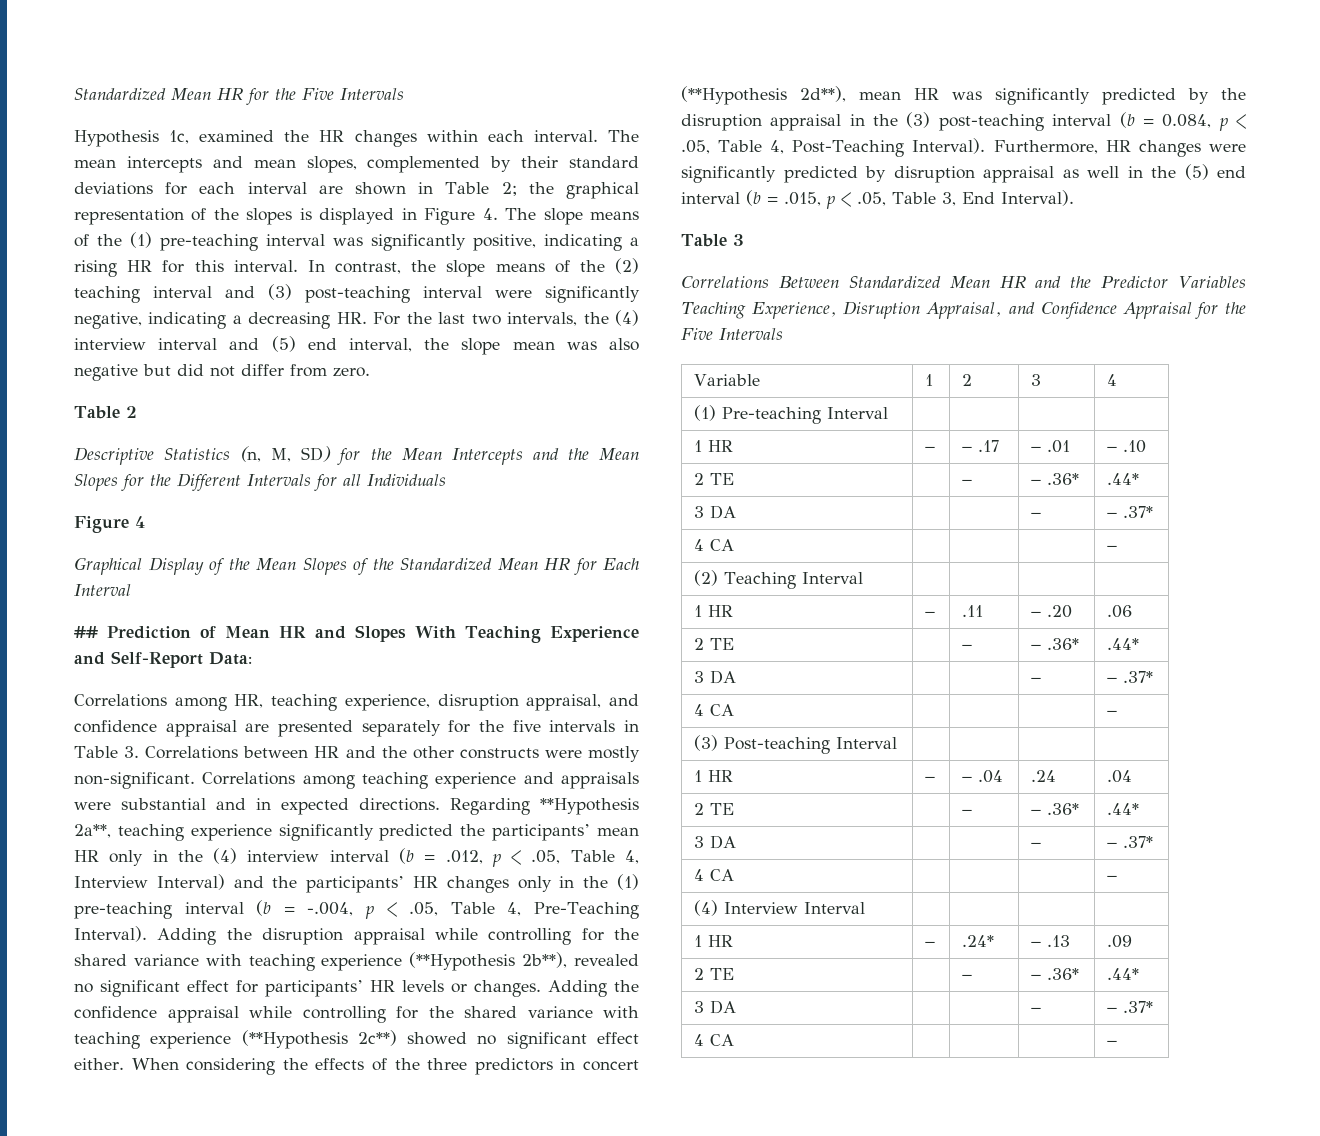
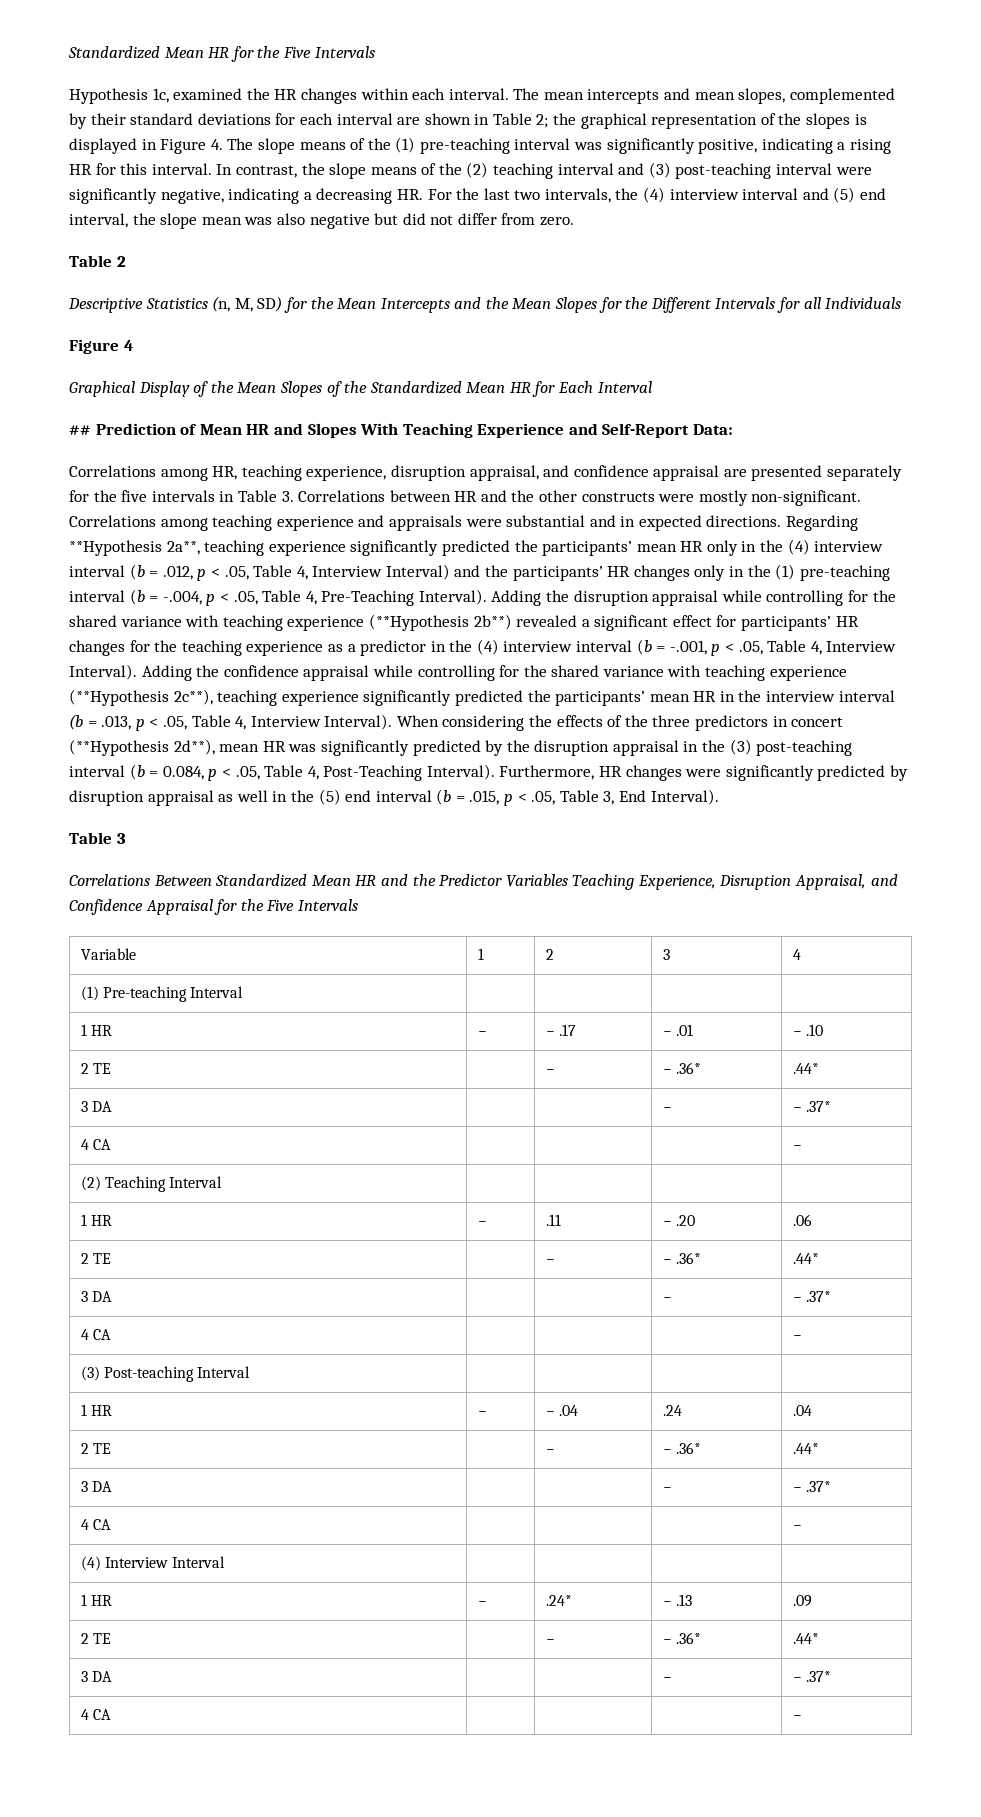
- Adding the disruption appraisal while controlling for the shared variance with teaching experience (**Hypothesis 2b**), revealed no significant effect for participants’ HR levels or changes.
+ Adding the disruption appraisal while controlling for the shared variance with teaching experience (**Hypothesis 2b**) revealed a significant effect for participants’ HR changes for the teaching experience as a predictor in the (4) interview interval (b = -.001, p < .05, Table 4, Interview Interval).
- Adding the confidence appraisal while controlling for the shared variance with teaching experience (**Hypothesis 2c**) showed no significant effect either.
+ Adding the confidence appraisal while controlling for the shared variance with teaching experience (**Hypothesis 2c**), teaching experience significantly predicted the participants’ mean HR in the interview interval (b = .013, p < .05, Table 4, Interview Interval).

